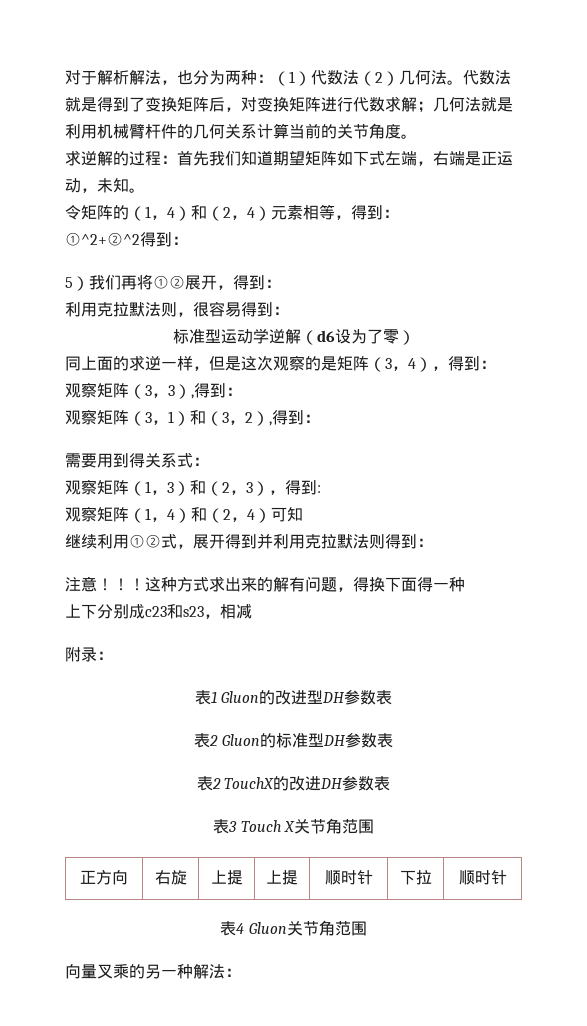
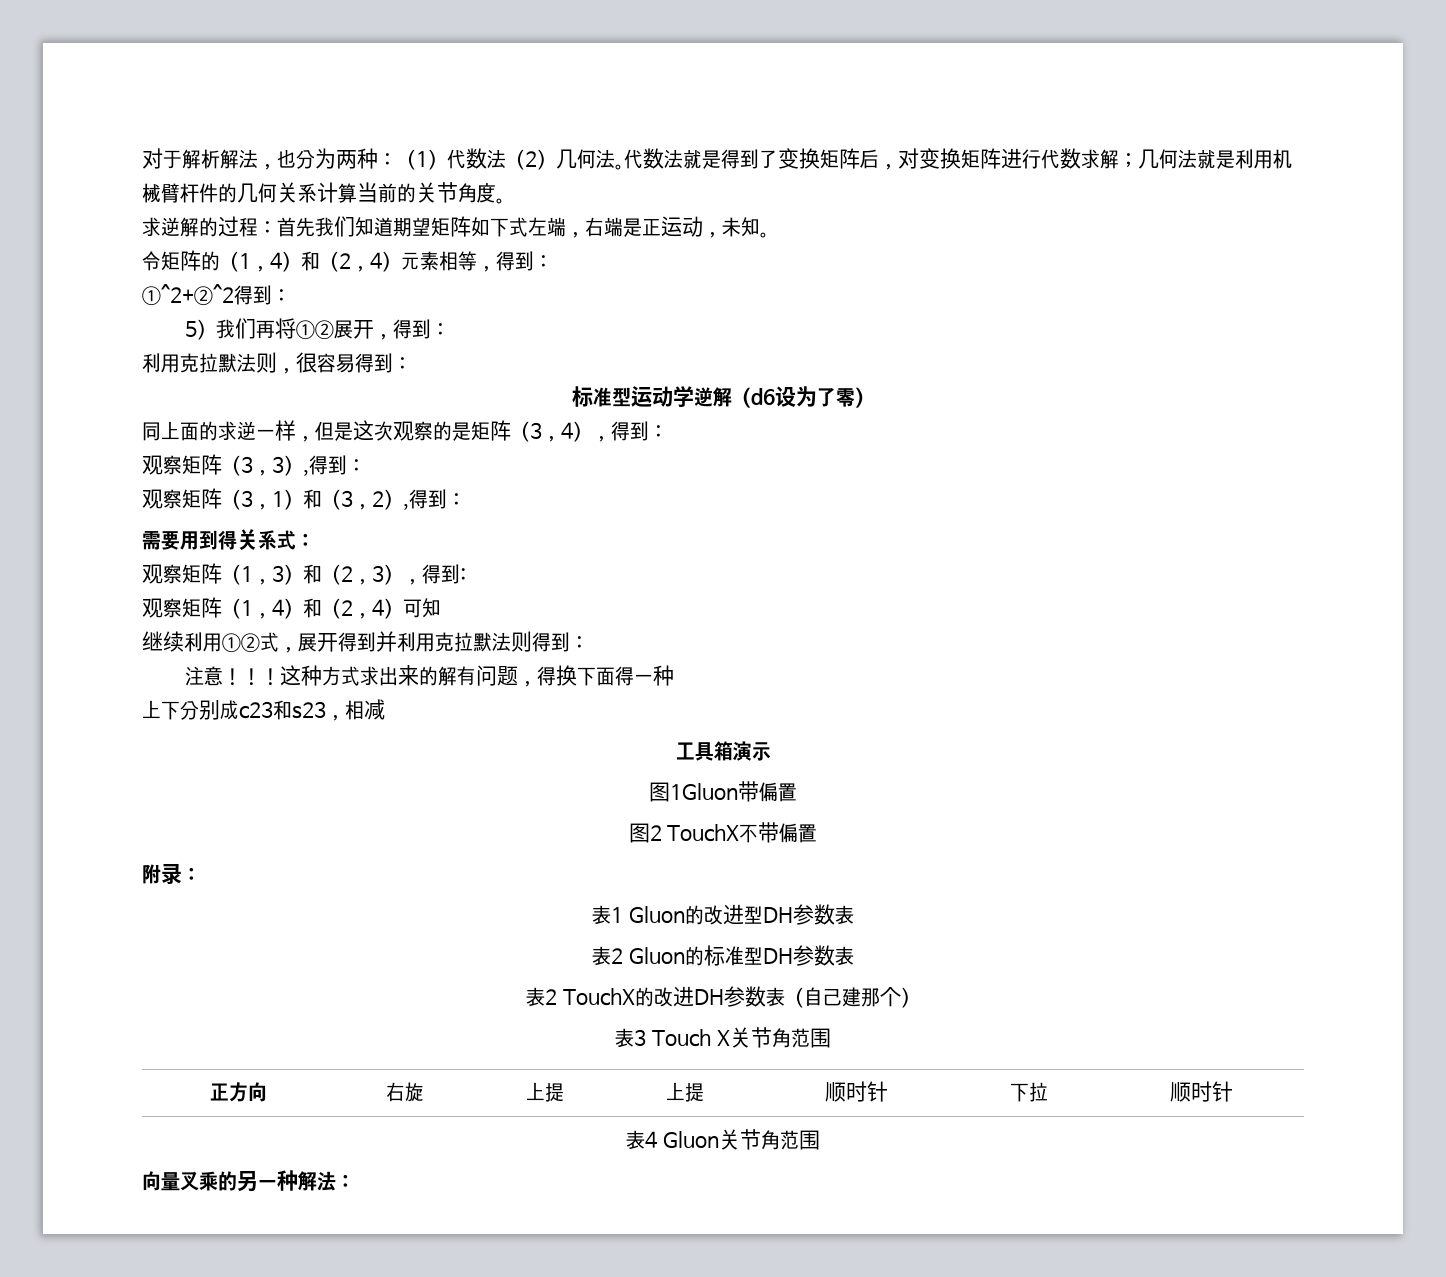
+ 工具箱演示
+ 图1Gluon带偏置
+ 图2 TouchX不带偏置
- 表2 TouchX的改进DH参数表
+ 表2 TouchX的改进DH参数表（自己建那个）

